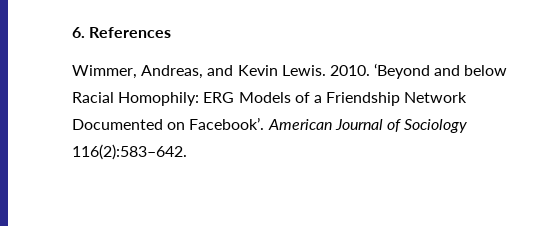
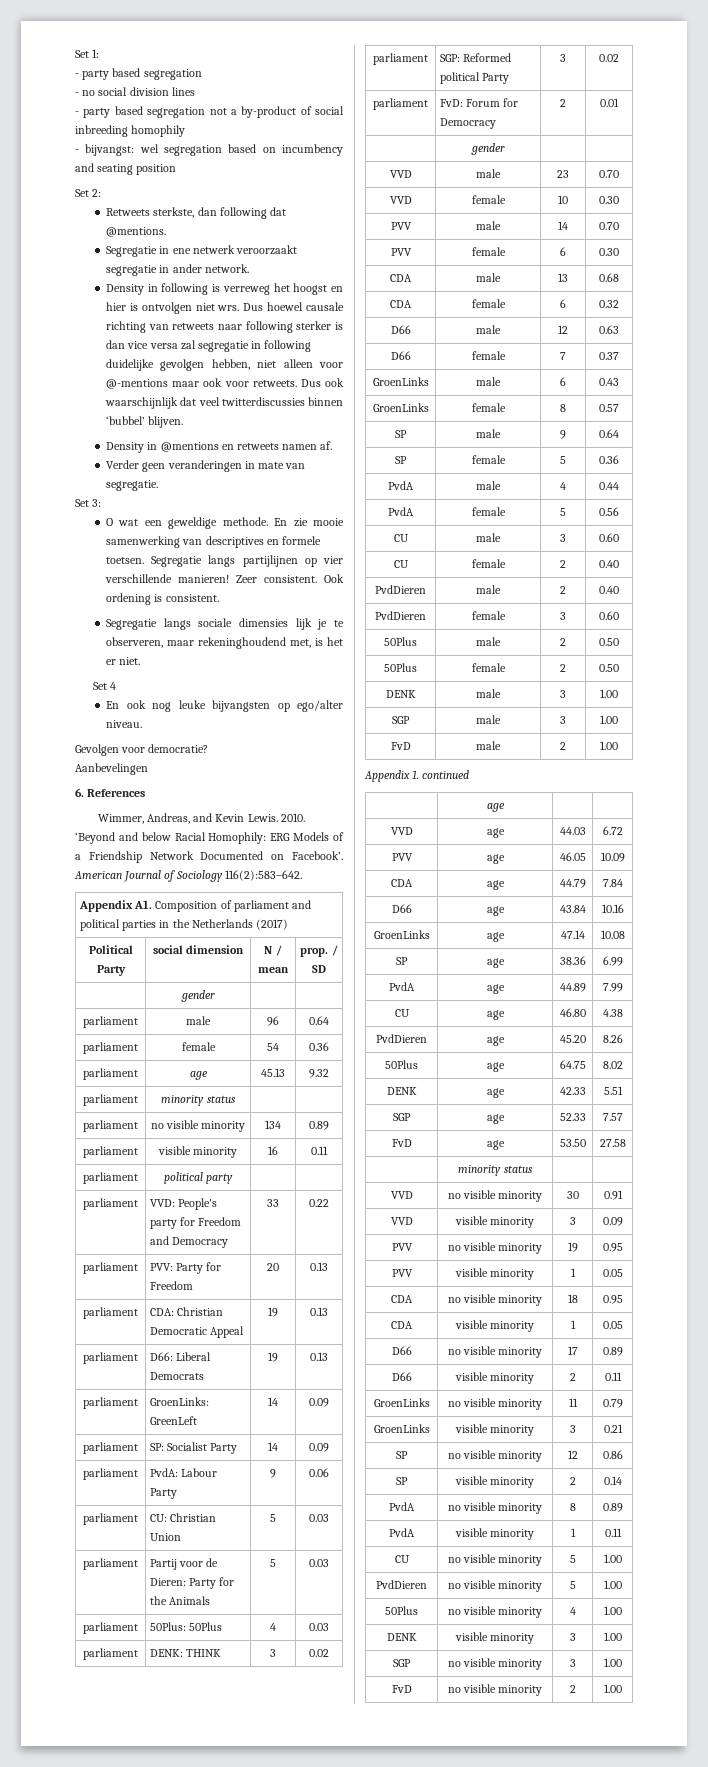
+ Set 1:
+ - party based segregation
+ - no social division lines
+ - party based segregation not a by-product of social inbreeding homophily
+ - bijvangst: wel segregation based on incumbency and seating position
+ Set 2:
+ Retweets sterkste, dan following dat @mentions.
+ Segregatie in ene netwerk veroorzaakt segregatie in ander network.
+ Density in following is verreweg het hoogst en hier is ontvolgen niet wrs. Dus hoewel causale richting van retweets naar following sterker is dan vice versa zal segregatie in following duidelijke gevolgen hebben, niet alleen voor @-mentions maar ook voor retweets. Dus ook waarschijnlijk dat veel twitterdiscussies binnen ‘bubbel’ blijven.
+ Density in @mentions en retweets namen af.
+ Verder geen veranderingen in mate van segregatie.
+ Set 3:
+ O wat een geweldige methode. En zie mooie samenwerking van descriptives en formele toetsen. Segregatie langs partijlijnen op vier verschillende manieren! Zeer consistent. Ook ordening is consistent.
+ Segregatie langs sociale dimensies lijk je te observeren, maar rekeninghoudend met, is het er niet.
+ Set 4
+ En ook nog leuke bijvangsten op ego/alter niveau.
+ Gevolgen voor democratie?
+ Aanbevelingen
+ Appendix A1. Composition of parliament and political parties in the Netherlands (2017)
+ Political Party | social dimension | N / mean | prop. / SD
+ | gender | |
+ parliament | male | 96 | 0.64
+ parliament | female | 54 | 0.36
+ parliament | age | 45.13 | 9.32
+ parliament | minority status | |
+ parliament | no visible minority | 134 | 0.89
+ parliament | visible minority | 16 | 0.11
+ parliament | political party | |
+ parliament | VVD: People's party for Freedom and Democracy | 33 | 0.22
+ parliament | PVV: Party for Freedom | 20 | 0.13
+ parliament | CDA: Christian Democratic Appeal | 19 | 0.13
+ parliament | D66: Liberal Democrats | 19 | 0.13
+ parliament | GroenLinks: GreenLeft | 14 | 0.09
+ parliament | SP: Socialist Party | 14 | 0.09
+ parliament | PvdA: Labour Party | 9 | 0.06
+ parliament | CU: Christian Union | 5 | 0.03
+ parliament | Partij voor de Dieren: Party for the Animals | 5 | 0.03
+ parliament | 50Plus: 50Plus | 4 | 0.03
+ parliament | DENK: THINK | 3 | 0.02
+ parliament | SGP: Reformed political Party | 3 | 0.02
+ parliament | FvD: Forum for Democracy | 2 | 0.01
+ | gender | |
+ VVD | male | 23 | 0.70
+ VVD | female | 10 | 0.30
+ PVV | male | 14 | 0.70
+ PVV | female | 6 | 0.30
+ CDA | male | 13 | 0.68
+ CDA | female | 6 | 0.32
+ D66 | male | 12 | 0.63
+ D66 | female | 7 | 0.37
+ GroenLinks | male | 6 | 0.43
+ GroenLinks | female | 8 | 0.57
+ SP | male | 9 | 0.64
+ SP | female | 5 | 0.36
+ PvdA | male | 4 | 0.44
+ PvdA | female | 5 | 0.56
+ CU | male | 3 | 0.60
+ CU | female | 2 | 0.40
+ PvdDieren | male | 2 | 0.40
+ PvdDieren | female | 3 | 0.60
+ 50Plus | male | 2 | 0.50
+ 50Plus | female | 2 | 0.50
+ DENK | male | 3 | 1.00
+ SGP | male | 3 | 1.00
+ FvD | male | 2 | 1.00
+ Appendix 1. continued
+ | age | |
+ VVD | age | 44.03 | 6.72
+ PVV | age | 46.05 | 10.09
+ CDA | age | 44.79 | 7.84
+ D66 | age | 43.84 | 10.16
+ GroenLinks | age | 47.14 | 10.08
+ SP | age | 38.36 | 6.99
+ PvdA | age | 44.89 | 7.99
+ CU | age | 46.80 | 4.38
+ PvdDieren | age | 45.20 | 8.26
+ 50Plus | age | 64.75 | 8.02
+ DENK | age | 42.33 | 5.51
+ SGP | age | 52.33 | 7.57
+ FvD | age | 53.50 | 27.58
+ | minority status | |
+ VVD | no visible minority | 30 | 0.91
+ VVD | visible minority | 3 | 0.09
+ PVV | no visible minority | 19 | 0.95
+ PVV | visible minority | 1 | 0.05
+ CDA | no visible minority | 18 | 0.95
+ CDA | visible minority | 1 | 0.05
+ D66 | no visible minority | 17 | 0.89
+ D66 | visible minority | 2 | 0.11
+ GroenLinks | no visible minority | 11 | 0.79
+ GroenLinks | visible minority | 3 | 0.21
+ SP | no visible minority | 12 | 0.86
+ SP | visible minority | 2 | 0.14
+ PvdA | no visible minority | 8 | 0.89
+ PvdA | visible minority | 1 | 0.11
+ CU | no visible minority | 5 | 1.00
+ PvdDieren | no visible minority | 5 | 1.00
+ 50Plus | no visible minority | 4 | 1.00
+ DENK | visible minority | 3 | 1.00
+ SGP | no visible minority | 3 | 1.00
+ FvD | no visible minority | 2 | 1.00

